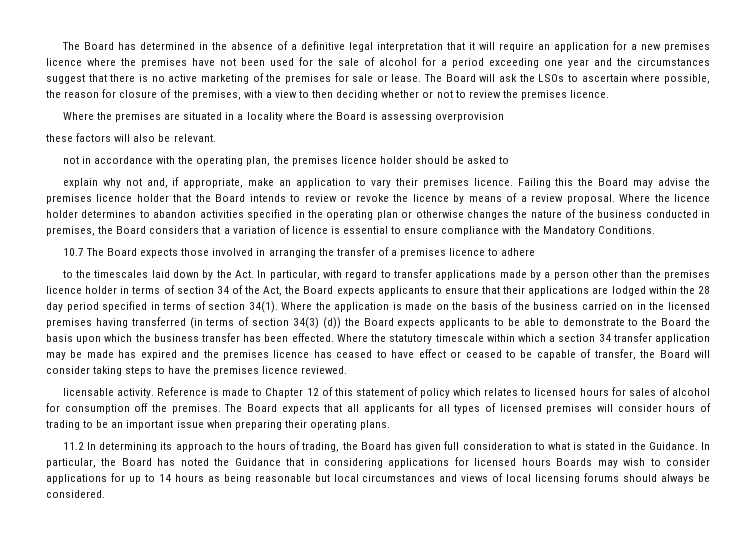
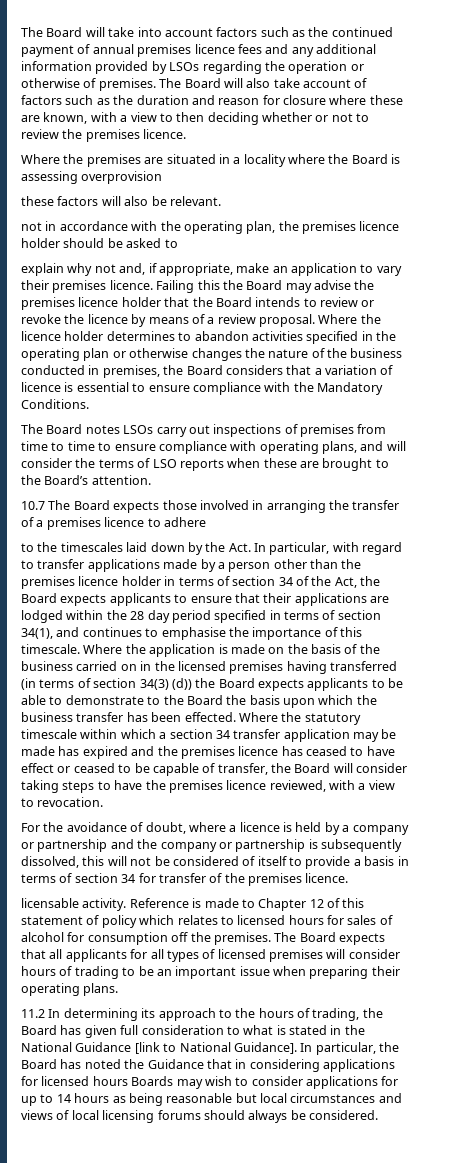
- The Board has determined in the absence of a definitive legal interpretation that it will require an application for a new premises licence where the premises have not been used for the sale of alcohol for a period exceeding one year and the circumstances suggest that there is no active marketing of the premises for sale or lease. The Board will ask the LSOs to ascertain where possible, the reason for closure of the premises, with a view to then deciding whether or not to review the premises licence.
+ The Board will take into account factors such as the continued payment of annual premises licence fees and any additional information provided by LSOs regarding the operation or otherwise of premises. The Board will also take account of factors such as the duration and reason for closure where these are known, with a view to then deciding whether or not to review the premises licence.
+ The Board notes LSOs carry out inspections of premises from time to time to ensure compliance with operating plans, and will consider the terms of LSO reports when these are brought to the Board’s attention.
- to the timescales laid down by the Act. In particular, with regard to transfer applications made by a person other than the premises licence holder in terms of section 34 of the Act, the Board expects applicants to ensure that their applications are lodged within the 28 day period specified in terms of section 34(1).
+ to the timescales laid down by the Act. In particular, with regard to transfer applications made by a person other than the premises licence holder in terms of section 34 of the Act, the Board expects applicants to ensure that their applications are lodged within the 28 day period specified in terms of section 34(1), and continues to emphasise the importance of this timescale.
- Where the statutory timescale within which a section 34 transfer application may be made has expired and the premises licence has ceased to have effect or ceased to be capable of transfer, the Board will consider taking steps to have the premises licence reviewed.
+ Where the statutory timescale within which a section 34 transfer application may be made has expired and the premises licence has ceased to have effect or ceased to be capable of transfer, the Board will consider taking steps to have the premises licence reviewed, with a view to revocation.
+ For the avoidance of doubt, where a licence is held by a company or partnership and the company or partnership is subsequently dissolved, this will not be considered of itself to provide a basis in terms of section 34 for transfer of the premises licence.
- 11.2 In determining its approach to the hours of trading, the Board has given full consideration to what is stated in the Guidance.
+ 11.2 In determining its approach to the hours of trading, the Board has given full consideration to what is stated in the National Guidance [link to National Guidance].

